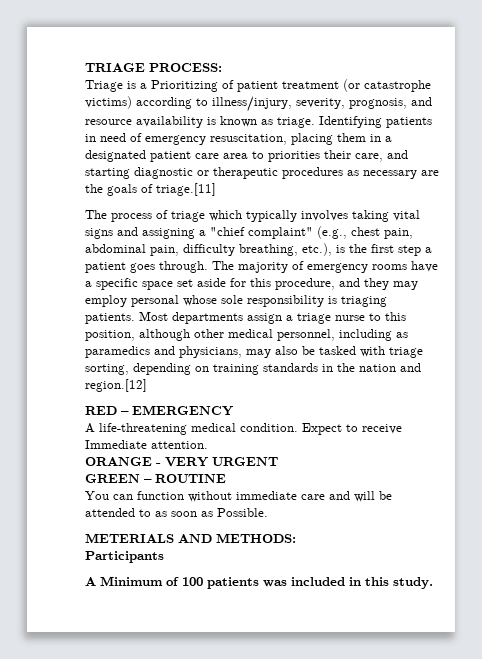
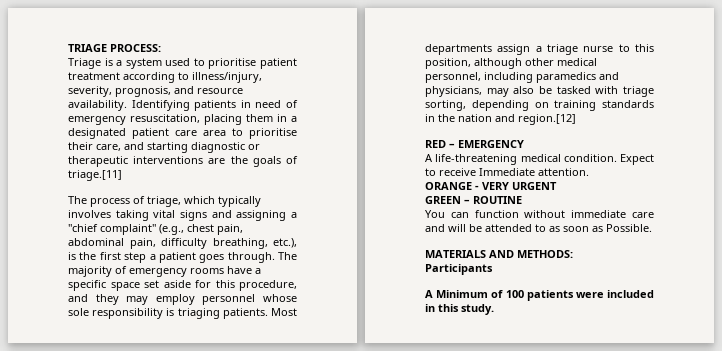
- Triage is a Prioritizing of patient treatment (or catastrophe victims) according to illness/injury, severity, prognosis, and resource availability is known as triage.
+ Triage is a system used to prioritise patient treatment according to illness/injury, severity, prognosis, and resource availability.
- Identifying patients in need of emergency resuscitation, placing them in a designated patient care area to priorities their care, and starting diagnostic or therapeutic procedures as necessary are the goals of triage.[11]
+ Identifying patients in need of emergency resuscitation, placing them in a designated patient care area to prioritise their care, and starting diagnostic or therapeutic interventions are the goals of triage.[11]
- The process of triage which typically involves taking vital signs and assigning a "chief complaint" (e.g., chest pain, abdominal pain, difficulty breathing, etc.), is the first step a patient goes through.
+ The process of triage, which typically involves taking vital signs and assigning a "chief complaint" (e.g., chest pain, abdominal pain, difficulty breathing, etc.), is the first step a patient goes through.
- The majority of emergency rooms have a specific space set aside for this procedure, and they may employ personal whose sole responsibility is triaging patients.
+ The majority of emergency rooms have a specific space set aside for this procedure, and they may employ personnel whose sole responsibility is triaging patients.
- Most departments assign a triage nurse to this position, although other medical personnel, including as paramedics and physicians, may also be tasked with triage sorting, depending on training standards in the nation and region.[12]
+ Most departments assign a triage nurse to this position, although other medical personnel, including paramedics and physicians, may also be tasked with triage sorting, depending on training standards in the nation and region.[12]
- METERIALS AND METHODS:
+ MATERIALS AND METHODS:
- A Minimum of 100 patients was included in this study.
+ A Minimum of 100 patients were included in this study.

